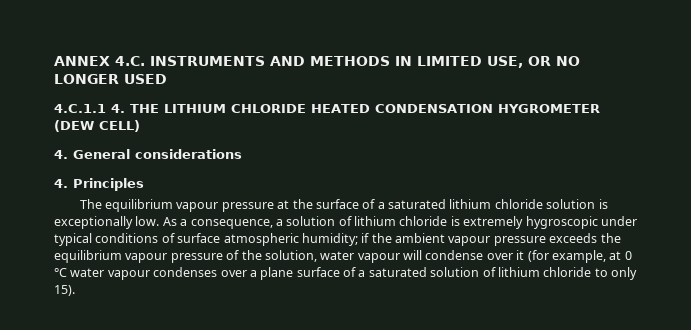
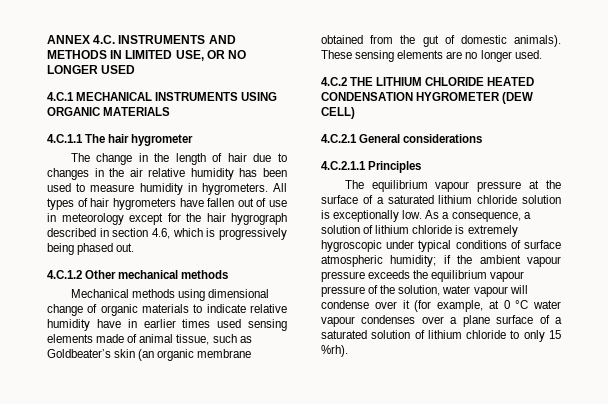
- 4.C.1.1 4. THE LITHIUM CHLORIDE HEATED CONDENSATION HYGROMETER (DEW CELL)
+ 4.C.1 MECHANICAL INSTRUMENTS USING ORGANIC MATERIALS
+ 4.C.1.1 The hair hygrometer
+ The change in the length of hair due to changes in the air relative humidity has been used to measure humidity in hygrometers. All types of hair hygrometers have fallen out of use in meteorology except for the hair hygrograph described in section 4.6, which is progressively being phased out.
+ 4.C.1.2 Other mechanical methods
+ Mechanical methods using dimensional change of organic materials to indicate relative humidity have in earlier times used sensing elements made of animal tissue, such as Goldbeater’s skin (an organic membrane obtained from the gut of domestic animals). These sensing elements are no longer used.
+ 4.C.2 THE LITHIUM CHLORIDE HEATED CONDENSATION HYGROMETER (DEW CELL)
- 4. General considerations
+ 4.C.2.1 General considerations
- 4. Principles
+ 4.C.2.1.1 Principles
- As a consequence, a solution of lithium chloride is extremely hygroscopic under typical conditions of surface atmospheric humidity; if the ambient vapour pressure exceeds the equilibrium vapour pressure of the solution, water vapour will condense over it (for example, at 0 °C water vapour condenses over a plane surface of a saturated solution of lithium chloride to only 15).
+ As a consequence, a solution of lithium chloride is extremely hygroscopic under typical conditions of surface atmospheric humidity; if the ambient vapour pressure exceeds the equilibrium vapour pressure of the solution, water vapour will condense over it (for example, at 0 °C water vapour condenses over a plane surface of a saturated solution of lithium chloride to only 15 %rh).

